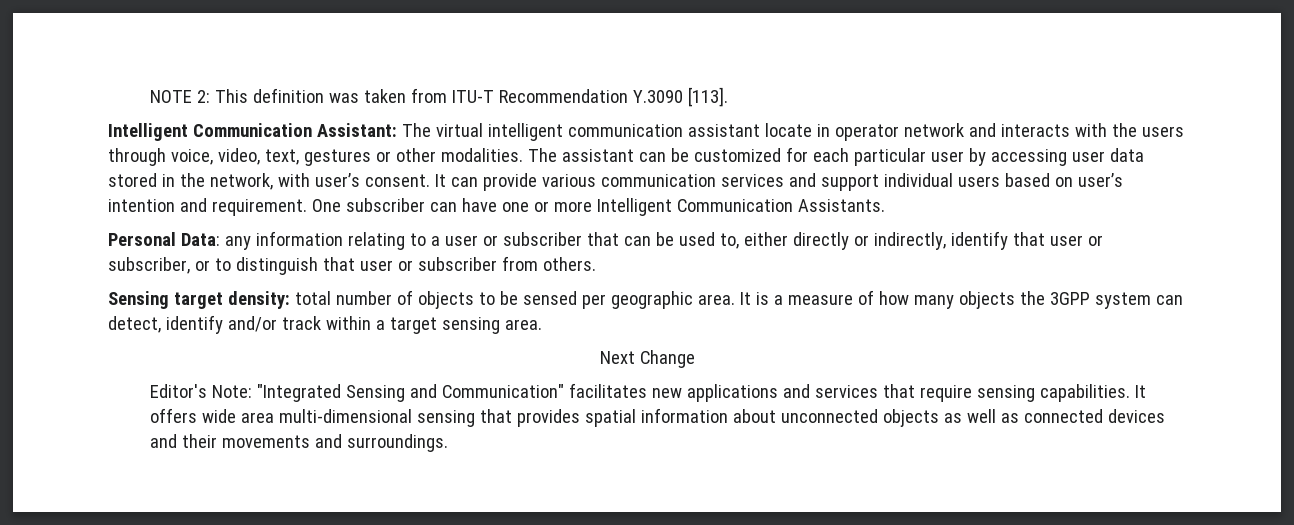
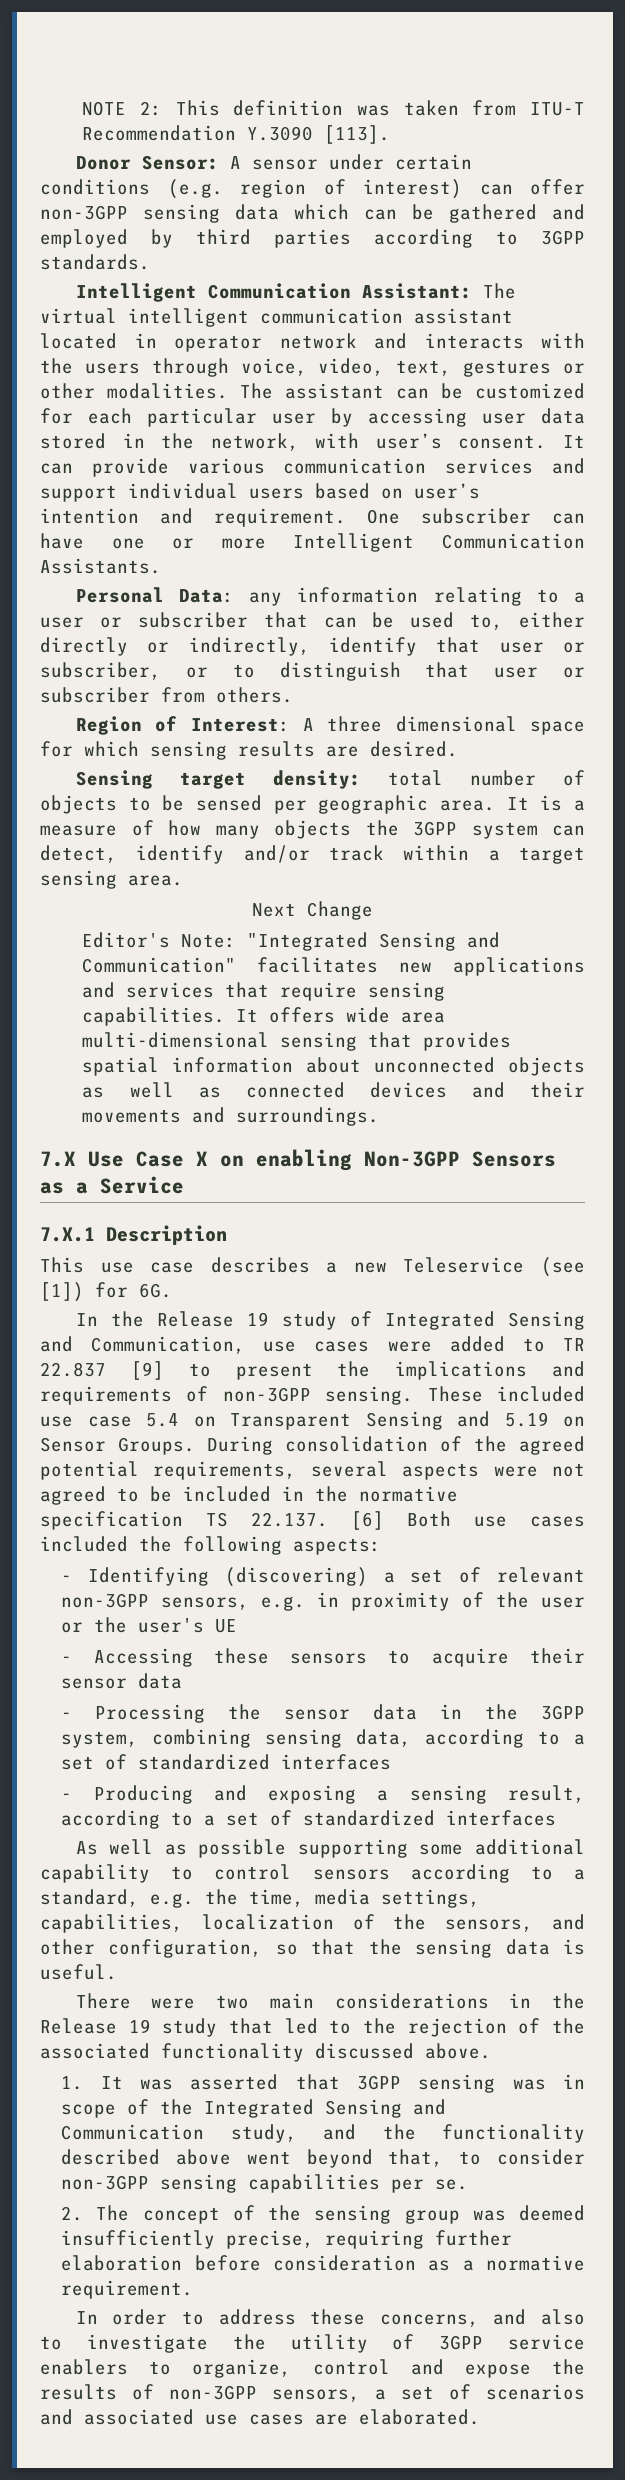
+ Donor Sensor: A sensor under certain conditions (e.g. region of interest) can offer non-3GPP sensing data which can be gathered and employed by third parties according to 3GPP standards.
- Intelligent Communication Assistant: The virtual intelligent communication assistant locate in operator network and interacts with the users through voice, video, text, gestures or other modalities.
+ Intelligent Communication Assistant: The virtual intelligent communication assistant located in operator network and interacts with the users through voice, video, text, gestures or other modalities.
+ Region of Interest: A three dimensional space for which sensing results are desired.
+ 7.X Use Case X on enabling Non-3GPP Sensors as a Service
+ 7.X.1 Description
+ This use case describes a new Teleservice (see [1]) for 6G.
+ In the Release 19 study of Integrated Sensing and Communication, use cases were added to TR 22.837 [9] to present the implications and requirements of non-3GPP sensing. These included use case 5.4 on Transparent Sensing and 5.19 on Sensor Groups. During consolidation of the agreed potential requirements, several aspects were not agreed to be included in the normative specification TS 22.137. [6] Both use cases included the following aspects:
+ - Identifying (discovering) a set of relevant non-3GPP sensors, e.g. in proximity of the user or the user's UE
+ - Accessing these sensors to acquire their sensor data
+ - Processing the sensor data in the 3GPP system, combining sensing data, according to a set of standardized interfaces
+ - Producing and exposing a sensing result, according to a set of standardized interfaces
+ As well as possible supporting some additional capability to control sensors according to a standard, e.g. the time, media settings, capabilities, localization of the sensors, and other configuration, so that the sensing data is useful.
+ There were two main considerations in the Release 19 study that led to the rejection of the associated functionality discussed above.
+ 1. It was asserted that 3GPP sensing was in scope of the Integrated Sensing and Communication study, and the functionality described above went beyond that, to consider non-3GPP sensing capabilities per se.
+ 2. The concept of the sensing group was deemed insufficiently precise, requiring further elaboration before consideration as a normative requirement.
+ In order to address these concerns, and also to investigate the utility of 3GPP service enablers to organize, control and expose the results of non-3GPP sensors, a set of scenarios and associated use cases are elaborated.

